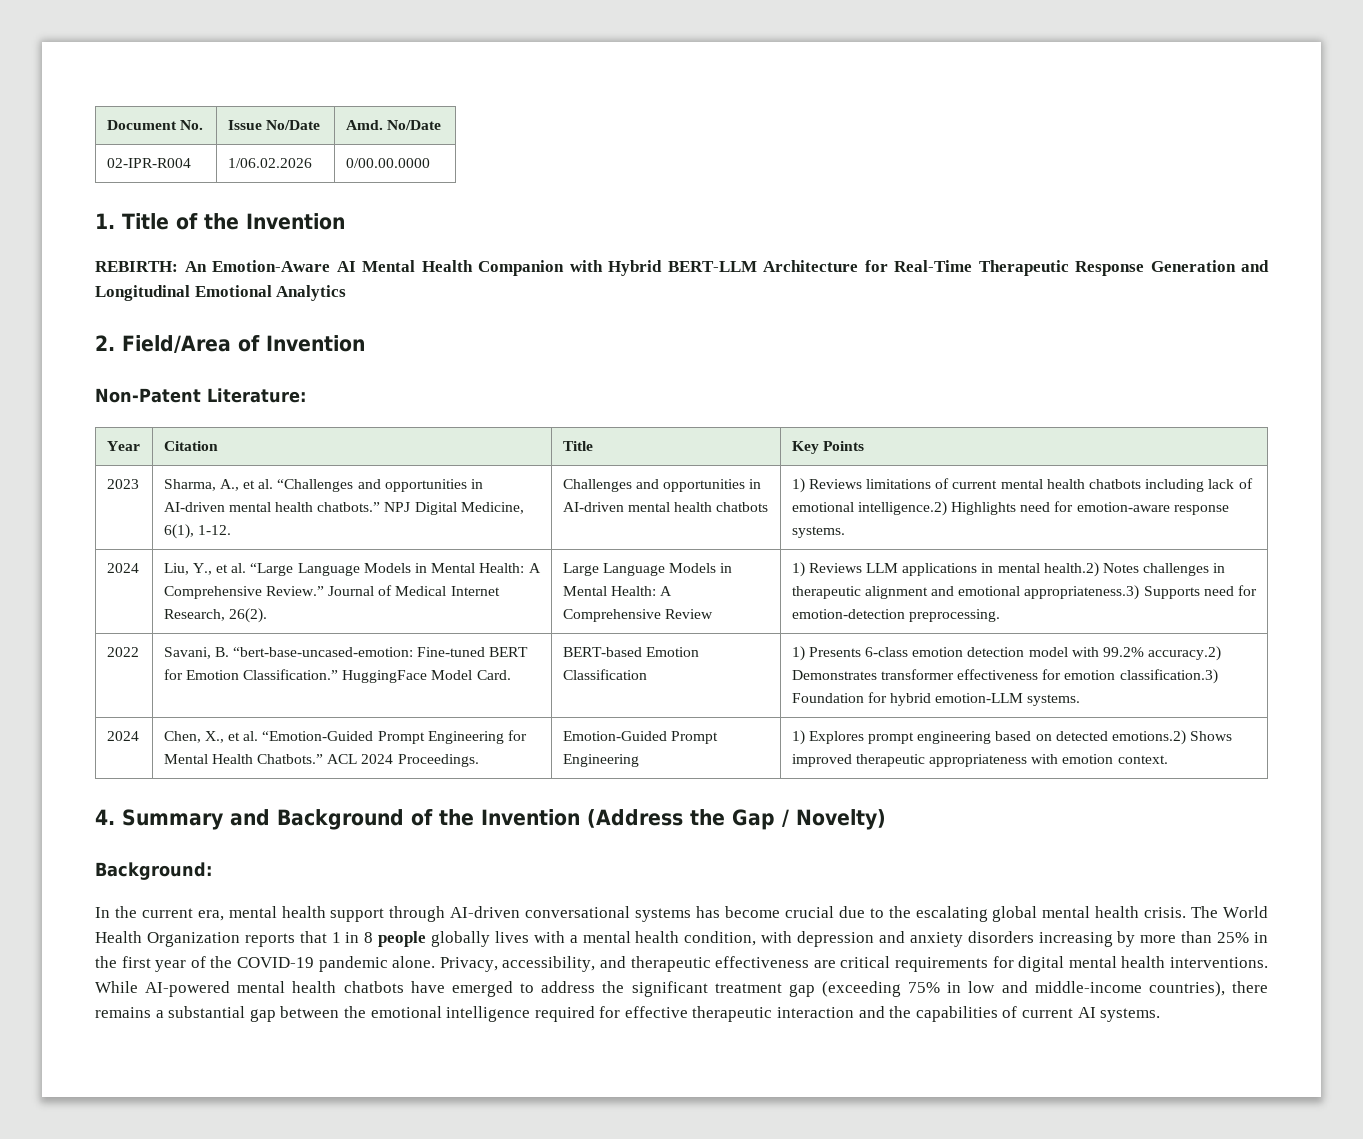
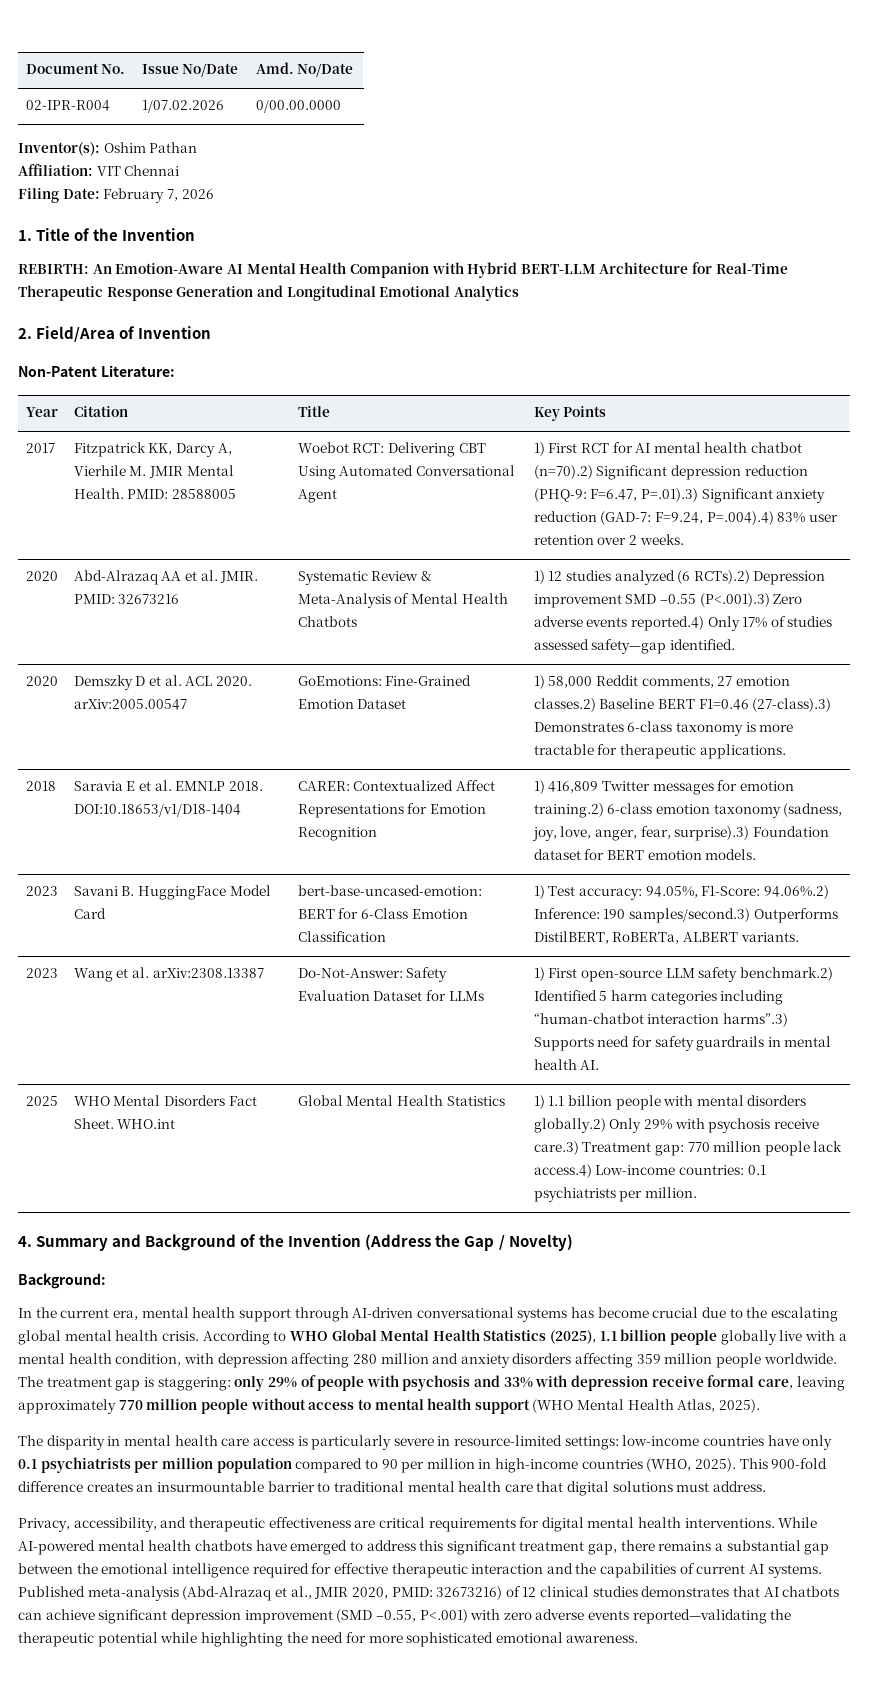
- 02-IPR-R004 | 1/06.02.2026 | 0/00.00.0000
+ 02-IPR-R004 | 1/07.02.2026 | 0/00.00.0000
+ Inventor(s): Oshim Pathan
+ Affiliation: VIT Chennai
+ Filing Date: February 7, 2026
- 2023 | Sharma, A., et al. “Challenges and opportunities in AI-driven mental health chatbots.” NPJ Digital Medicine, 6(1), 1-12. | Challenges and opportunities in AI-driven mental health chatbots | 1) Reviews limitations of current mental health chatbots including lack of emotional intelligence.2) Highlights need for emotion-aware response systems.
- 2024 | Liu, Y., et al. “Large Language Models in Mental Health: A Comprehensive Review.” Journal of Medical Internet Research, 26(2). | Large Language Models in Mental Health: A Comprehensive Review | 1) Reviews LLM applications in mental health.2) Notes challenges in therapeutic alignment and emotional appropriateness.3) Supports need for emotion-detection preprocessing.
- 2022 | Savani, B. “bert-base-uncased-emotion: Fine-tuned BERT for Emotion Classification.” HuggingFace Model Card. | BERT-based Emotion Classification | 1) Presents 6-class emotion detection model with 99.2% accuracy.2) Demonstrates transformer effectiveness for emotion classification.3) Foundation for hybrid emotion-LLM systems.
- 2024 | Chen, X., et al. “Emotion-Guided Prompt Engineering for Mental Health Chatbots.” ACL 2024 Proceedings. | Emotion-Guided Prompt Engineering | 1) Explores prompt engineering based on detected emotions.2) Shows improved therapeutic appropriateness with emotion context.
+ 2017 | Fitzpatrick KK, Darcy A, Vierhile M. JMIR Mental Health. PMID: 28588005 | Woebot RCT: Delivering CBT Using Automated Conversational Agent | 1) First RCT for AI mental health chatbot (n=70).2) Significant depression reduction (PHQ-9: F=6.47, P=.01).3) Significant anxiety reduction (GAD-7: F=9.24, P=.004).4) 83% user retention over 2 weeks.
+ 2020 | Abd-Alrazaq AA et al. JMIR. PMID: 32673216 | Systematic Review & Meta-Analysis of Mental Health Chatbots | 1) 12 studies analyzed (6 RCTs).2) Depression improvement SMD –0.55 (P<.001).3) Zero adverse events reported.4) Only 17% of studies assessed safety—gap identified.
+ 2020 | Demszky D et al. ACL 2020. arXiv:2005.00547 | GoEmotions: Fine-Grained Emotion Dataset | 1) 58,000 Reddit comments, 27 emotion classes.2) Baseline BERT F1=0.46 (27-class).3) Demonstrates 6-class taxonomy is more tractable for therapeutic applications.
+ 2018 | Saravia E et al. EMNLP 2018. DOI:10.18653/v1/D18-1404 | CARER: Contextualized Affect Representations for Emotion Recognition | 1) 416,809 Twitter messages for emotion training.2) 6-class emotion taxonomy (sadness, joy, love, anger, fear, surprise).3) Foundation dataset for BERT emotion models.
+ 2023 | Savani B. HuggingFace Model Card | bert-base-uncased-emotion: BERT for 6-Class Emotion Classification | 1) Test accuracy: 94.05%, F1-Score: 94.06%.2) Inference: 190 samples/second.3) Outperforms DistilBERT, RoBERTa, ALBERT variants.
+ 2023 | Wang et al. arXiv:2308.13387 | Do-Not-Answer: Safety Evaluation Dataset for LLMs | 1) First open-source LLM safety benchmark.2) Identified 5 harm categories including “human-chatbot interaction harms”.3) Supports need for safety guardrails in mental health AI.
+ 2025 | WHO Mental Disorders Fact Sheet. WHO.int | Global Mental Health Statistics | 1) 1.1 billion people with mental disorders globally.2) Only 29% with psychosis receive care.3) Treatment gap: 770 million people lack access.4) Low-income countries: 0.1 psychiatrists per million.
- The World Health Organization reports that 1 in 8 people globally lives with a mental health condition, with depression and anxiety disorders increasing by more than 25% in the first year of the COVID-19 pandemic alone. Privacy, accessibility, and therapeutic effectiveness are critical requirements for digital mental health interventions.
+ According to WHO Global Mental Health Statistics (2025), 1.1 billion people globally live with a mental health condition, with depression affecting 280 million and anxiety disorders affecting 359 million people worldwide. The treatment gap is staggering: only 29% of people with psychosis and 33% with depression receive formal care, leaving approximately 770 million people without access to mental health support (WHO Mental Health Atlas, 2025).
+ The disparity in mental health care access is particularly severe in resource-limited settings: low-income countries have only 0.1 psychiatrists per million population compared to 90 per million in high-income countries (WHO, 2025). This 900-fold difference creates an insurmountable barrier to traditional mental health care that digital solutions must address.
+ Privacy, accessibility, and therapeutic effectiveness are critical requirements for digital mental health interventions.
- While AI-powered mental health chatbots have emerged to address the significant treatment gap (exceeding 75% in low and middle-income countries), there remains a substantial gap between the emotional intelligence required for effective therapeutic interaction and the capabilities of current AI systems.
+ While AI-powered mental health chatbots have emerged to address this significant treatment gap, there remains a substantial gap between the emotional intelligence required for effective therapeutic interaction and the capabilities of current AI systems.
+ Published meta-analysis (Abd-Alrazaq et al., JMIR 2020, PMID: 32673216) of 12 clinical studies demonstrates that AI chatbots can achieve significant depression improvement (SMD –0.55, P<.001) with zero adverse events reported—validating the therapeutic potential while highlighting the need for more sophisticated emotional awareness.

